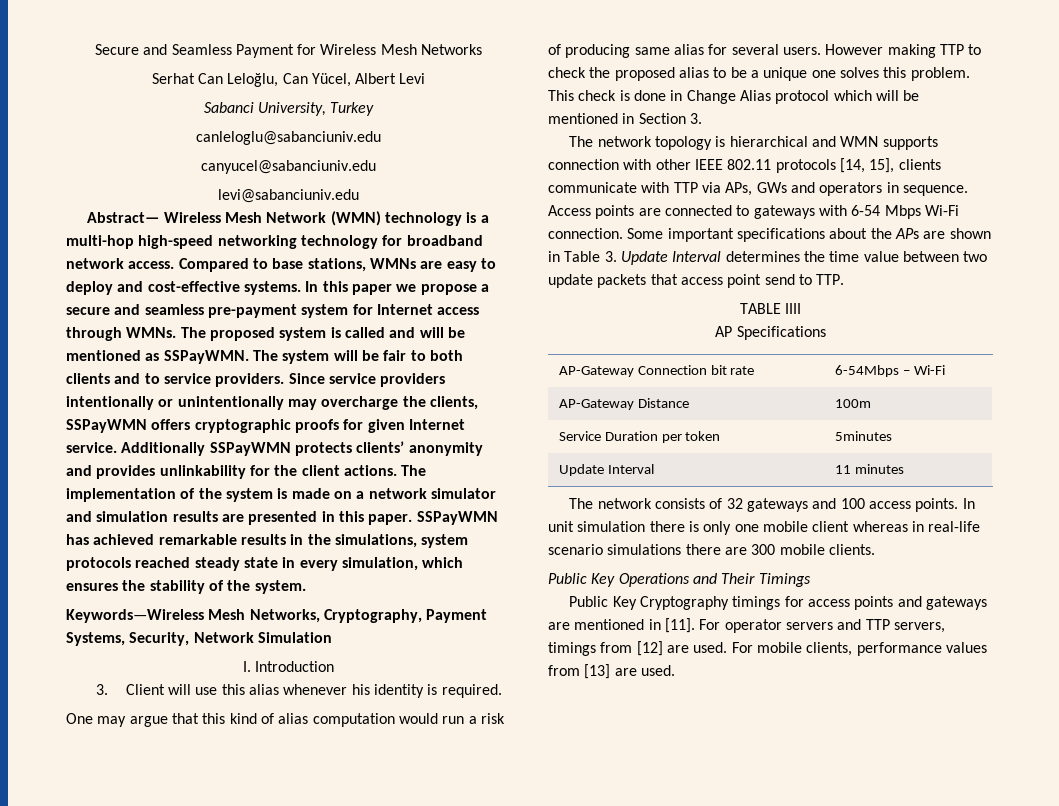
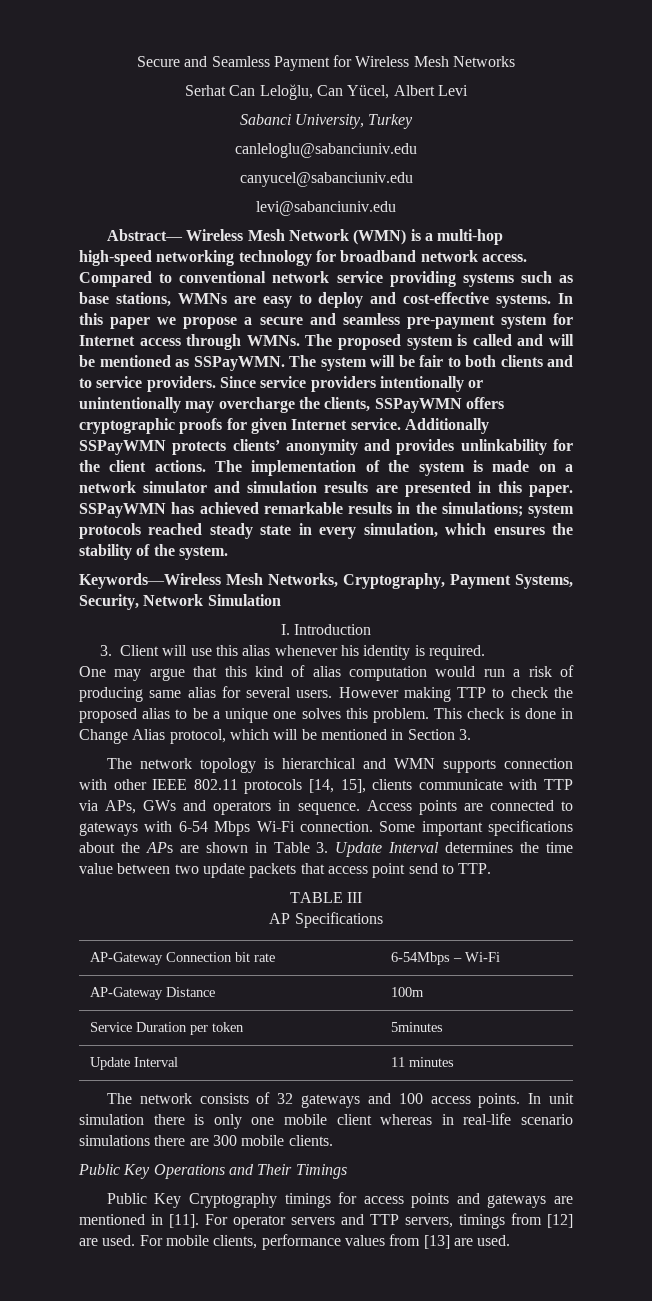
- Abstract— Wireless Mesh Network (WMN) technology is a multi-hop high-speed networking technology for broadband network access.
+ Abstract— Wireless Mesh Network (WMN) is a multi-hop high-speed networking technology for broadband network access.
- Compared to base stations, WMNs are easy to deploy and cost-effective systems.
+ Compared to conventional network service providing systems such as base stations, WMNs are easy to deploy and cost-effective systems.
- SSPayWMN has achieved remarkable results in the simulations, system protocols reached steady state in every simulation, which ensures the stability of the system.
+ SSPayWMN has achieved remarkable results in the simulations; system protocols reached steady state in every simulation, which ensures the stability of the system.
- This check is done in Change Alias protocol which will be mentioned in Section 3.
+ This check is done in Change Alias protocol, which will be mentioned in Section 3.
- TABLE IIII
+ TABLE III

